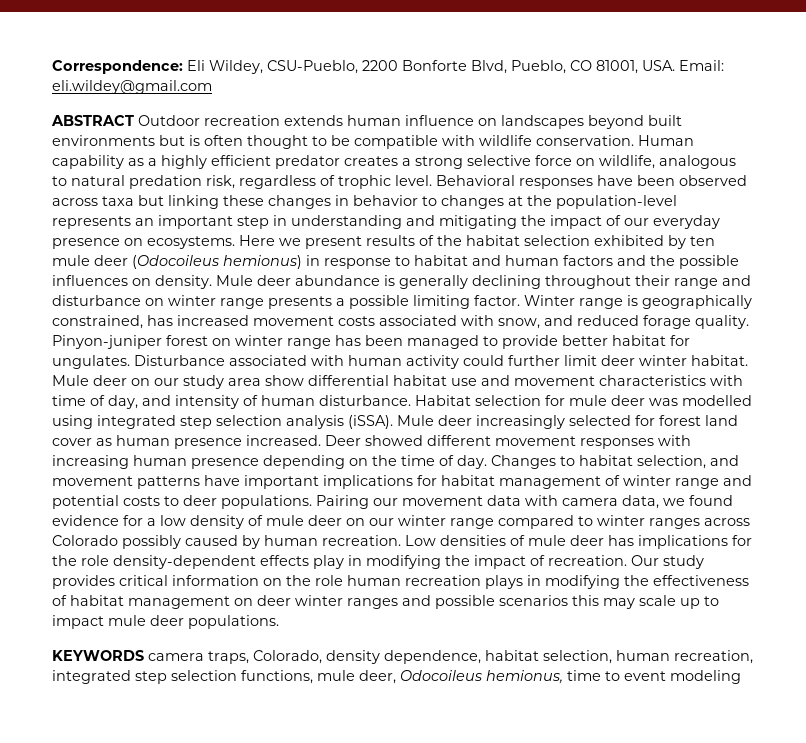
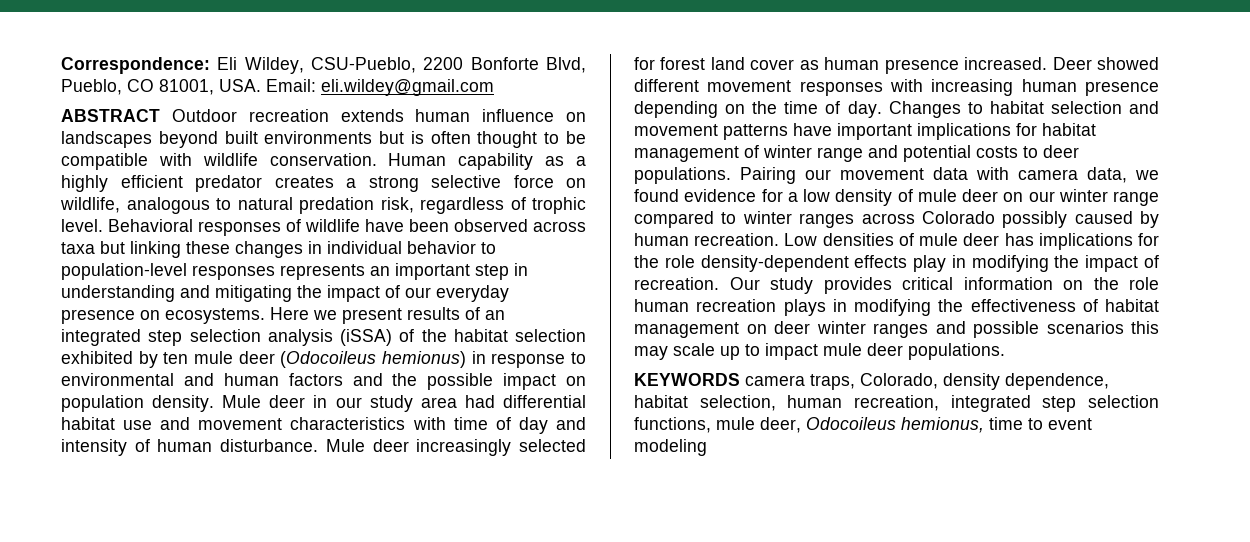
- Behavioral responses have been observed across taxa but linking these changes in behavior to changes at the population-level represents an important step in understanding and mitigating the impact of our everyday presence on ecosystems.
+ Behavioral responses of wildlife have been observed across taxa but linking these changes in individual behavior to population-level responses represents an important step in understanding and mitigating the impact of our everyday presence on ecosystems.
- Here we present results of the habitat selection exhibited by ten mule deer (Odocoileus hemionus) in response to habitat and human factors and the possible influences on density. Mule deer abundance is generally declining throughout their range and disturbance on winter range presents a possible limiting factor. Winter range is geographically constrained, has increased movement costs associated with snow, and reduced forage quality. Pinyon-juniper forest on winter range has been managed to provide better habitat for ungulates. Disturbance associated with human activity could further limit deer winter habitat. Mule deer on our study area show differential habitat use and movement characteristics with time of day, and intensity of human disturbance.
+ Here we present results of an integrated step selection analysis (iSSA) of the habitat selection exhibited by ten mule deer (Odocoileus hemionus) in response to environmental and human factors and the possible impact on population density. Mule deer in our study area had differential habitat use and movement characteristics with time of day and intensity of human disturbance.
- Habitat selection for mule deer was modelled using integrated step selection analysis (iSSA).
- Changes to habitat selection, and movement patterns have important implications for habitat management of winter range and potential costs to deer populations.
+ Changes to habitat selection and movement patterns have important implications for habitat management of winter range and potential costs to deer populations.

